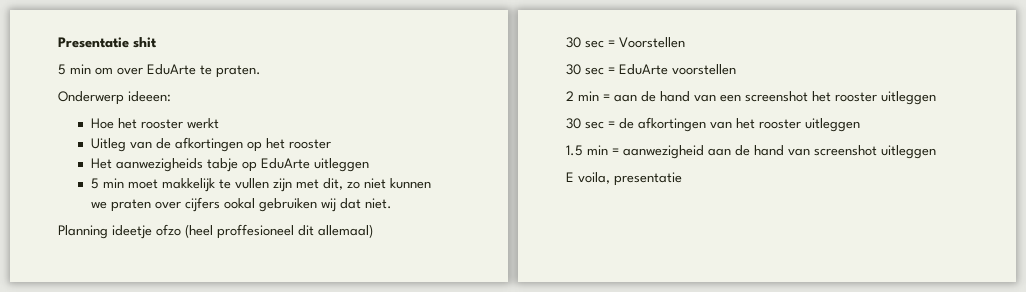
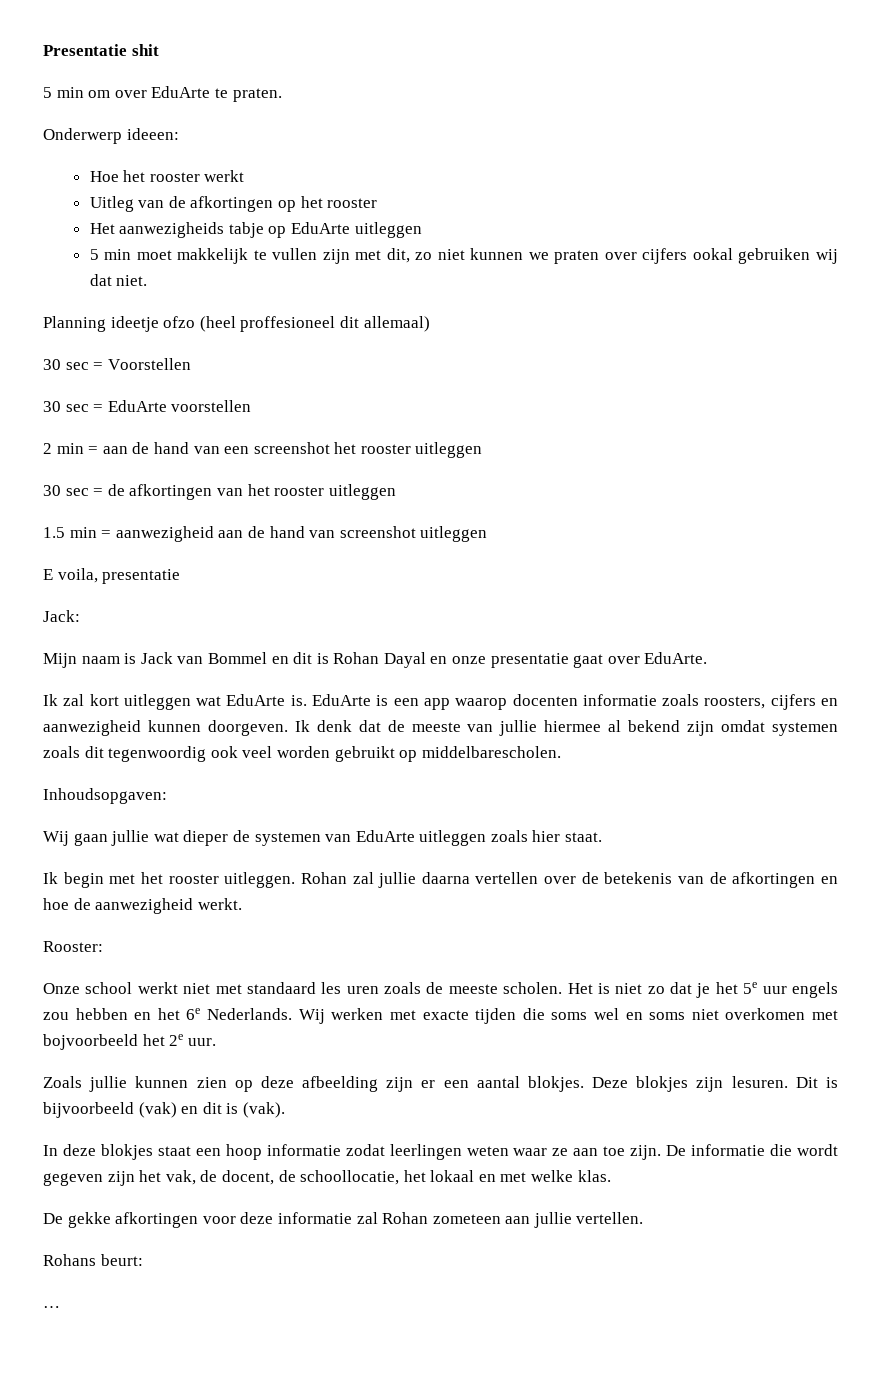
+ Jack:
+ Mijn naam is Jack van Bommel en dit is Rohan Dayal en onze presentatie gaat over EduArte.
+ Ik zal kort uitleggen wat EduArte is. EduArte is een app waarop docenten informatie zoals roosters, cijfers en aanwezigheid kunnen doorgeven. Ik denk dat de meeste van jullie hiermee al bekend zijn omdat systemen zoals dit tegenwoordig ook veel worden gebruikt op middelbarescholen.
+ Inhoudsopgaven:
+ Wij gaan jullie wat dieper de systemen van EduArte uitleggen zoals hier staat.
+ Ik begin met het rooster uitleggen. Rohan zal jullie daarna vertellen over de betekenis van de afkortingen en hoe de aanwezigheid werkt.
+ Rooster:
+ Onze school werkt niet met standaard les uren zoals de meeste scholen. Het is niet zo dat je het 5e uur engels zou hebben en het 6e Nederlands. Wij werken met exacte tijden die soms wel en soms niet overkomen met bojvoorbeeld het 2e uur.
+ Zoals jullie kunnen zien op deze afbeelding zijn er een aantal blokjes. Deze blokjes zijn lesuren. Dit is bijvoorbeeld (vak) en dit is (vak).
+ In deze blokjes staat een hoop informatie zodat leerlingen weten waar ze aan toe zijn. De informatie die wordt gegeven zijn het vak, de docent, de schoollocatie, het lokaal en met welke klas.
+ De gekke afkortingen voor deze informatie zal Rohan zometeen aan jullie vertellen.
+ Rohans beurt:
+ …

